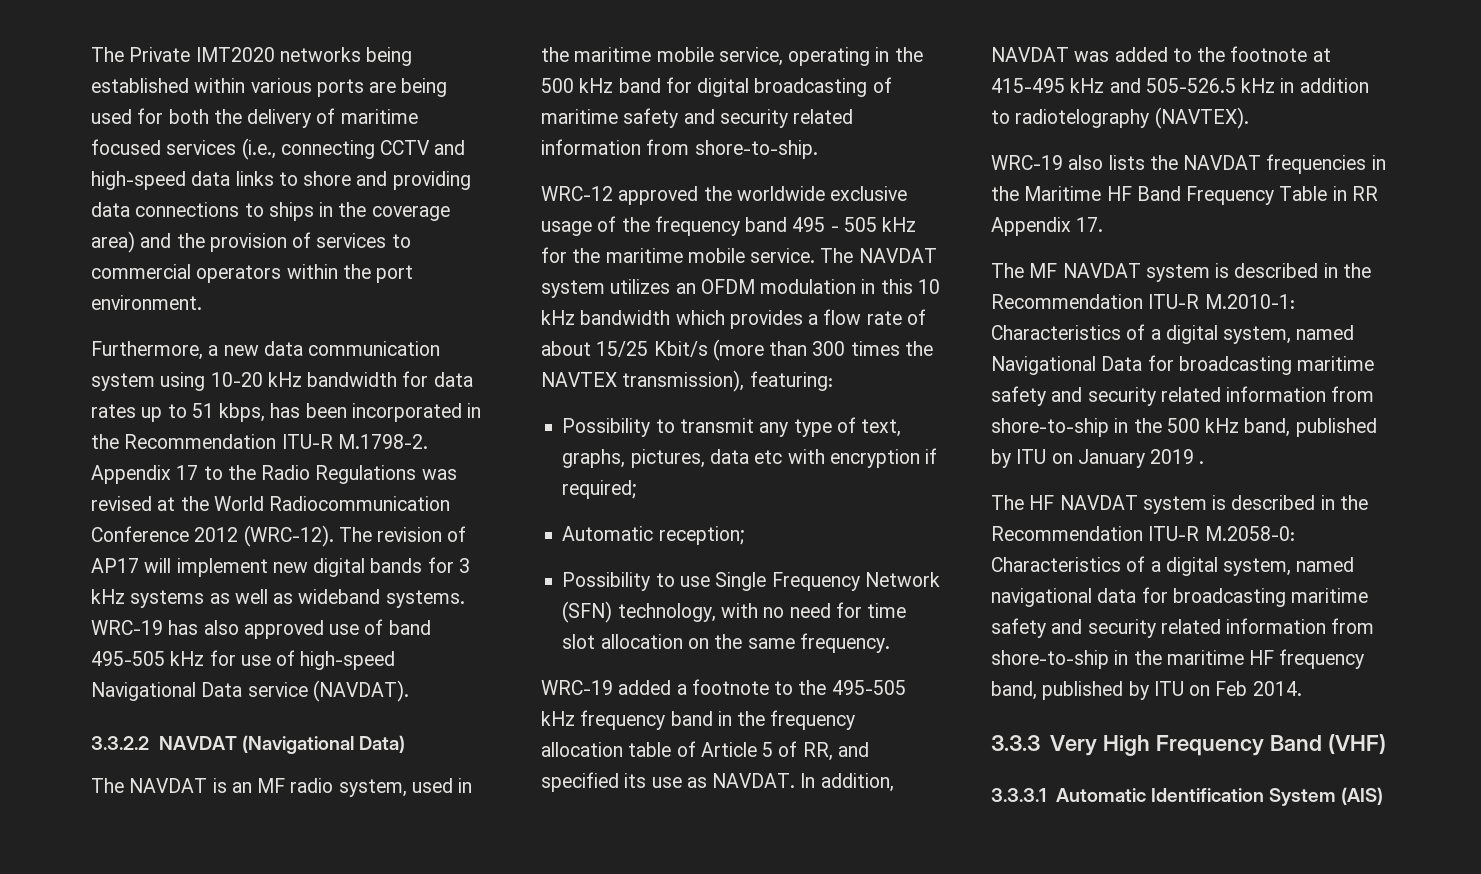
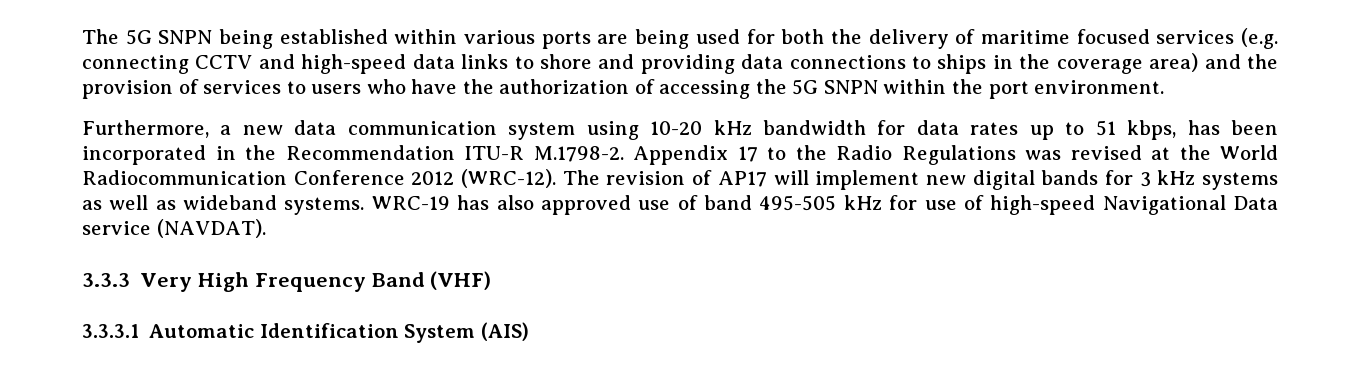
- The Private IMT2020 networks being established within various ports are being used for both the delivery of maritime focused services (i.e., connecting CCTV and high-speed data links to shore and providing data connections to ships in the coverage area) and the provision of services to commercial operators within the port environment.
+ The 5G SNPN being established within various ports are being used for both the delivery of maritime focused services (e.g. connecting CCTV and high-speed data links to shore and providing data connections to ships in the coverage area) and the provision of services to users who have the authorization of accessing the 5G SNPN within the port environment.
- 3.3.2.2 NAVDAT (Navigational Data)
- The NAVDAT is an MF radio system, used in the maritime mobile service, operating in the 500 kHz band for digital broadcasting of maritime safety and security related information from shore-to-ship.
- WRC-12 approved the worldwide exclusive usage of the frequency band 495 - 505 kHz for the maritime mobile service. The NAVDAT system utilizes an OFDM modulation in this 10 kHz bandwidth which provides a flow rate of about 15/25 Kbit/s (more than 300 times the NAVTEX transmission), featuring:
- Possibility to transmit any type of text, graphs, pictures, data etc with encryption if required;
- Automatic reception;
- Possibility to use Single Frequency Network (SFN) technology, with no need for time slot allocation on the same frequency.
- WRC-19 added a footnote to the 495-505 kHz frequency band in the frequency allocation table of Article 5 of RR, and specified its use as NAVDAT. In addition, NAVDAT was added to the footnote at 415-495 kHz and 505-526.5 kHz in addition to radiotelography (NAVTEX).
- WRC-19 also lists the NAVDAT frequencies in the Maritime HF Band Frequency Table in RR Appendix 17.
- The MF NAVDAT system is described in the Recommendation ITU-R M.2010-1: Characteristics of a digital system, named Navigational Data for broadcasting maritime safety and security related information from shore-to-ship in the 500 kHz band, published by ITU on January 2019 .
- The HF NAVDAT system is described in the Recommendation ITU-R M.2058-0: Characteristics of a digital system, named navigational data for broadcasting maritime safety and security related information from shore-to-ship in the maritime HF frequency band, published by ITU on Feb 2014.

